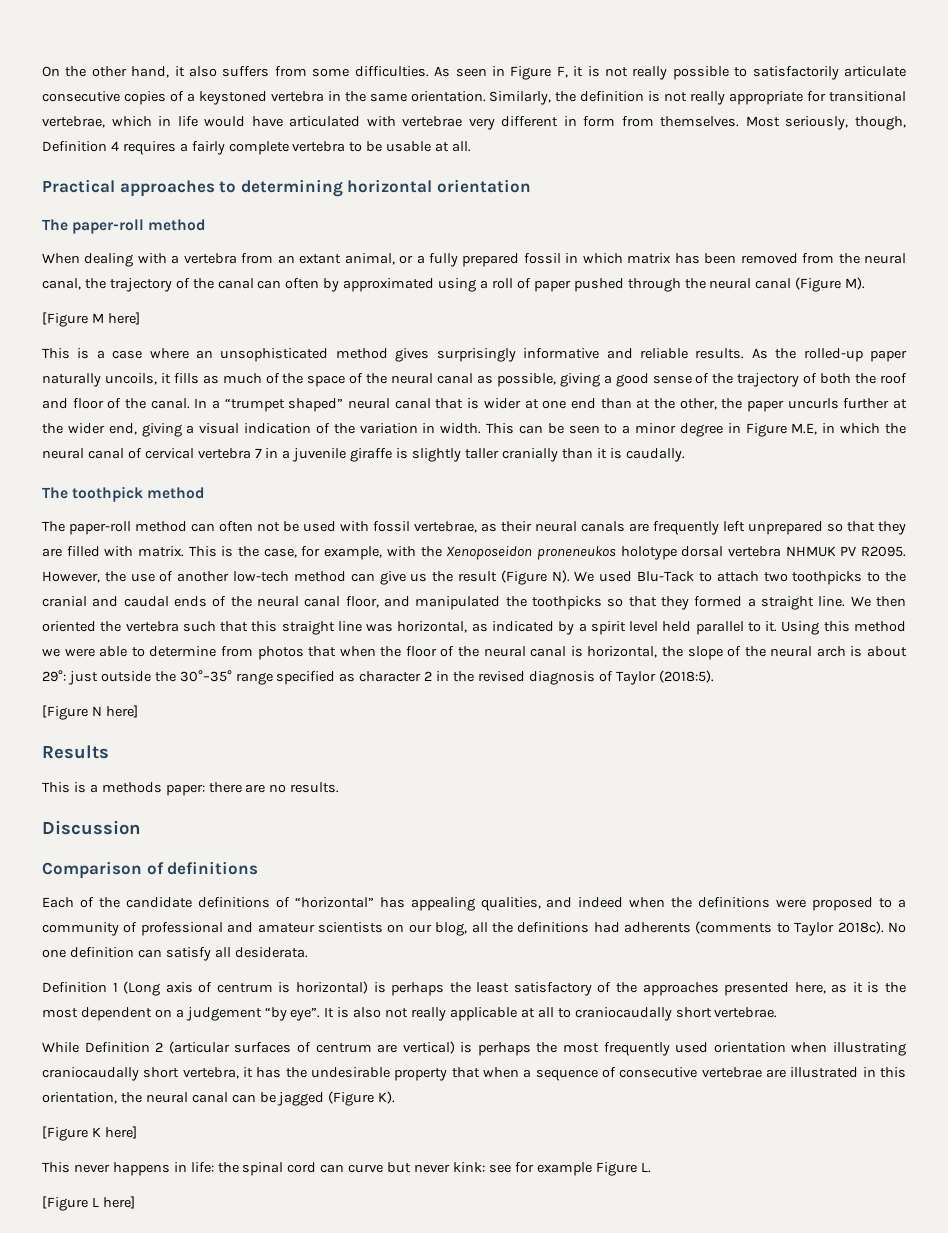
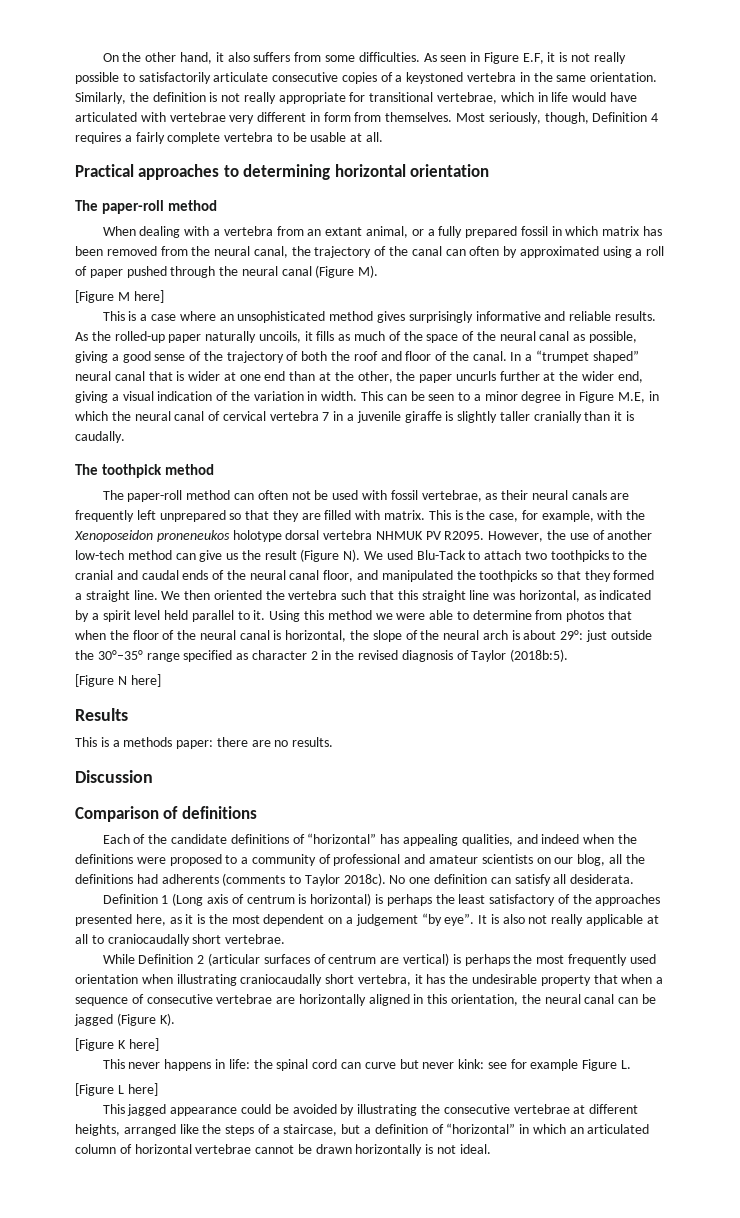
- As seen in Figure F, it is not really possible to satisfactorily articulate consecutive copies of a keystoned vertebra in the same orientation.
+ As seen in Figure E.F, it is not really possible to satisfactorily articulate consecutive copies of a keystoned vertebra in the same orientation.
- Using this method we were able to determine from photos that when the floor of the neural canal is horizontal, the slope of the neural arch is about 29°: just outside the 30°–35° range specified as character 2 in the revised diagnosis of Taylor (2018:5).
+ Using this method we were able to determine from photos that when the floor of the neural canal is horizontal, the slope of the neural arch is about 29°: just outside the 30°–35° range specified as character 2 in the revised diagnosis of Taylor (2018b:5).
- While Definition 2 (articular surfaces of centrum are vertical) is perhaps the most frequently used orientation when illustrating craniocaudally short vertebra, it has the undesirable property that when a sequence of consecutive vertebrae are illustrated in this orientation, the neural canal can be jagged (Figure K).
+ While Definition 2 (articular surfaces of centrum are vertical) is perhaps the most frequently used orientation when illustrating craniocaudally short vertebra, it has the undesirable property that when a sequence of consecutive vertebrae are horizontally aligned in this orientation, the neural canal can be jagged (Figure K).
+ This jagged appearance could be avoided by illustrating the consecutive vertebrae at different heights, arranged like the steps of a staircase, but a definition of “horizontal” in which an articulated column of horizontal vertebrae cannot be drawn horizontally is not ideal.

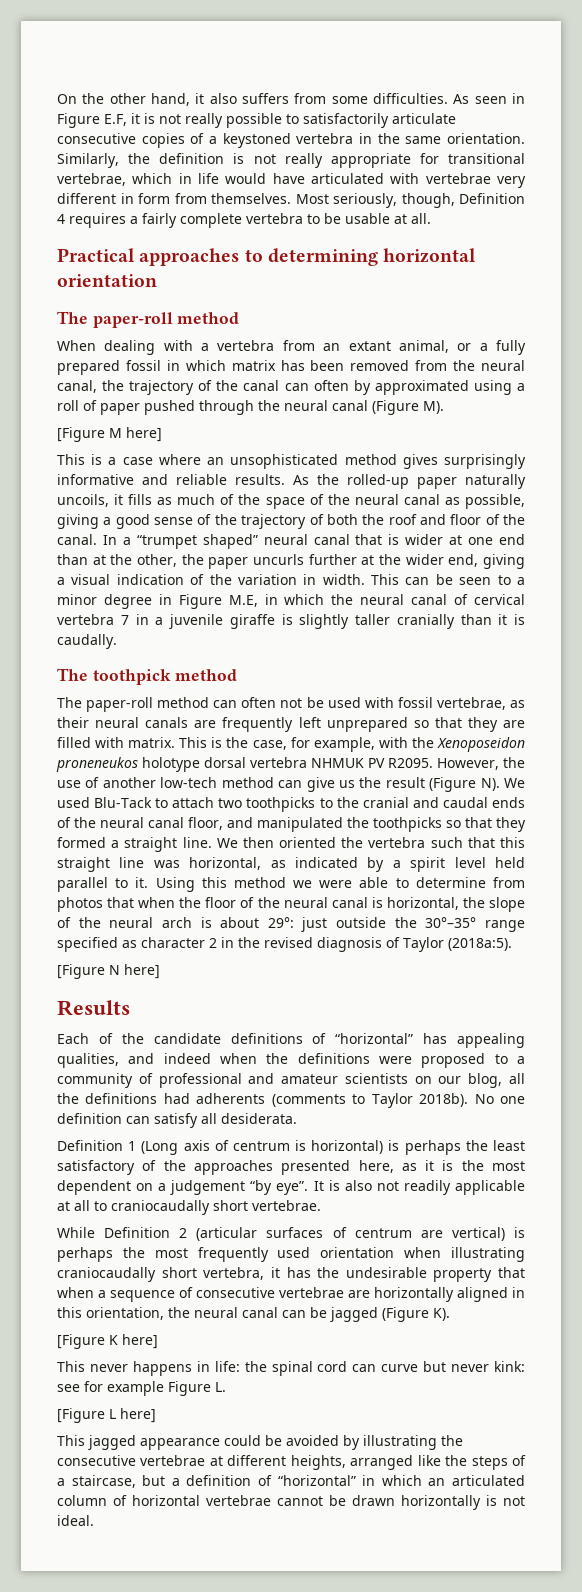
- Using this method we were able to determine from photos that when the floor of the neural canal is horizontal, the slope of the neural arch is about 29°: just outside the 30°–35° range specified as character 2 in the revised diagnosis of Taylor (2018b:5).
+ Using this method we were able to determine from photos that when the floor of the neural canal is horizontal, the slope of the neural arch is about 29°: just outside the 30°–35° range specified as character 2 in the revised diagnosis of Taylor (2018a:5).
- This is a methods paper: there are no results.
- Discussion
- Comparison of definitions
- Each of the candidate definitions of “horizontal” has appealing qualities, and indeed when the definitions were proposed to a community of professional and amateur scientists on our blog, all the definitions had adherents (comments to Taylor 2018c).
+ Each of the candidate definitions of “horizontal” has appealing qualities, and indeed when the definitions were proposed to a community of professional and amateur scientists on our blog, all the definitions had adherents (comments to Taylor 2018b).
- It is also not really applicable at all to craniocaudally short vertebrae.
+ It is also not readily applicable at all to craniocaudally short vertebrae.

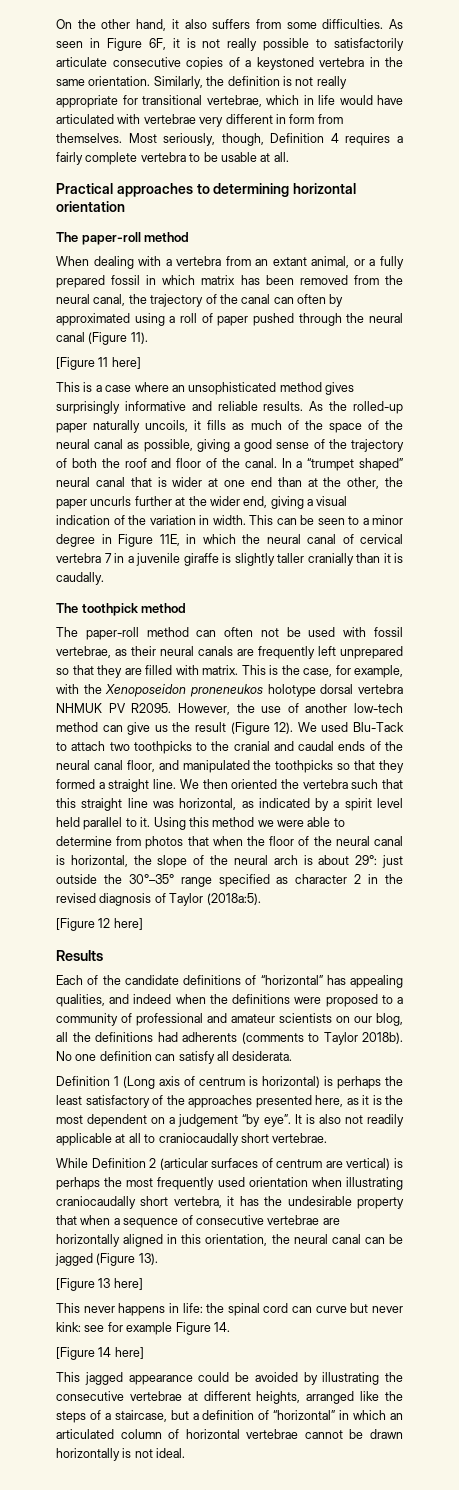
- As seen in Figure E.F, it is not really possible to satisfactorily articulate consecutive copies of a keystoned vertebra in the same orientation.
+ As seen in Figure 6F, it is not really possible to satisfactorily articulate consecutive copies of a keystoned vertebra in the same orientation.
- When dealing with a vertebra from an extant animal, or a fully prepared fossil in which matrix has been removed from the neural canal, the trajectory of the canal can often by approximated using a roll of paper pushed through the neural canal (Figure M).
- [Figure M here]
+ When dealing with a vertebra from an extant animal, or a fully prepared fossil in which matrix has been removed from the neural canal, the trajectory of the canal can often by approximated using a roll of paper pushed through the neural canal (Figure 11).
+ [Figure 11 here]
- This can be seen to a minor degree in Figure M.E, in which the neural canal of cervical vertebra 7 in a juvenile giraffe is slightly taller cranially than it is caudally.
+ This can be seen to a minor degree in Figure 11E, in which the neural canal of cervical vertebra 7 in a juvenile giraffe is slightly taller cranially than it is caudally.
- However, the use of another low-tech method can give us the result (Figure N). We used Blu-Tack to attach two toothpicks to the cranial and caudal ends of the neural canal floor, and manipulated the toothpicks so that they formed a straight line.
+ However, the use of another low-tech method can give us the result (Figure 12). We used Blu-Tack to attach two toothpicks to the cranial and caudal ends of the neural canal floor, and manipulated the toothpicks so that they formed a straight line.
- [Figure N here]
+ [Figure 12 here]
- While Definition 2 (articular surfaces of centrum are vertical) is perhaps the most frequently used orientation when illustrating craniocaudally short vertebra, it has the undesirable property that when a sequence of consecutive vertebrae are horizontally aligned in this orientation, the neural canal can be jagged (Figure K).
- [Figure K here]
+ While Definition 2 (articular surfaces of centrum are vertical) is perhaps the most frequently used orientation when illustrating craniocaudally short vertebra, it has the undesirable property that when a sequence of consecutive vertebrae are horizontally aligned in this orientation, the neural canal can be jagged (Figure 13).
+ [Figure 13 here]
- This never happens in life: the spinal cord can curve but never kink: see for example Figure L.
- [Figure L here]
+ This never happens in life: the spinal cord can curve but never kink: see for example Figure 14.
+ [Figure 14 here]

